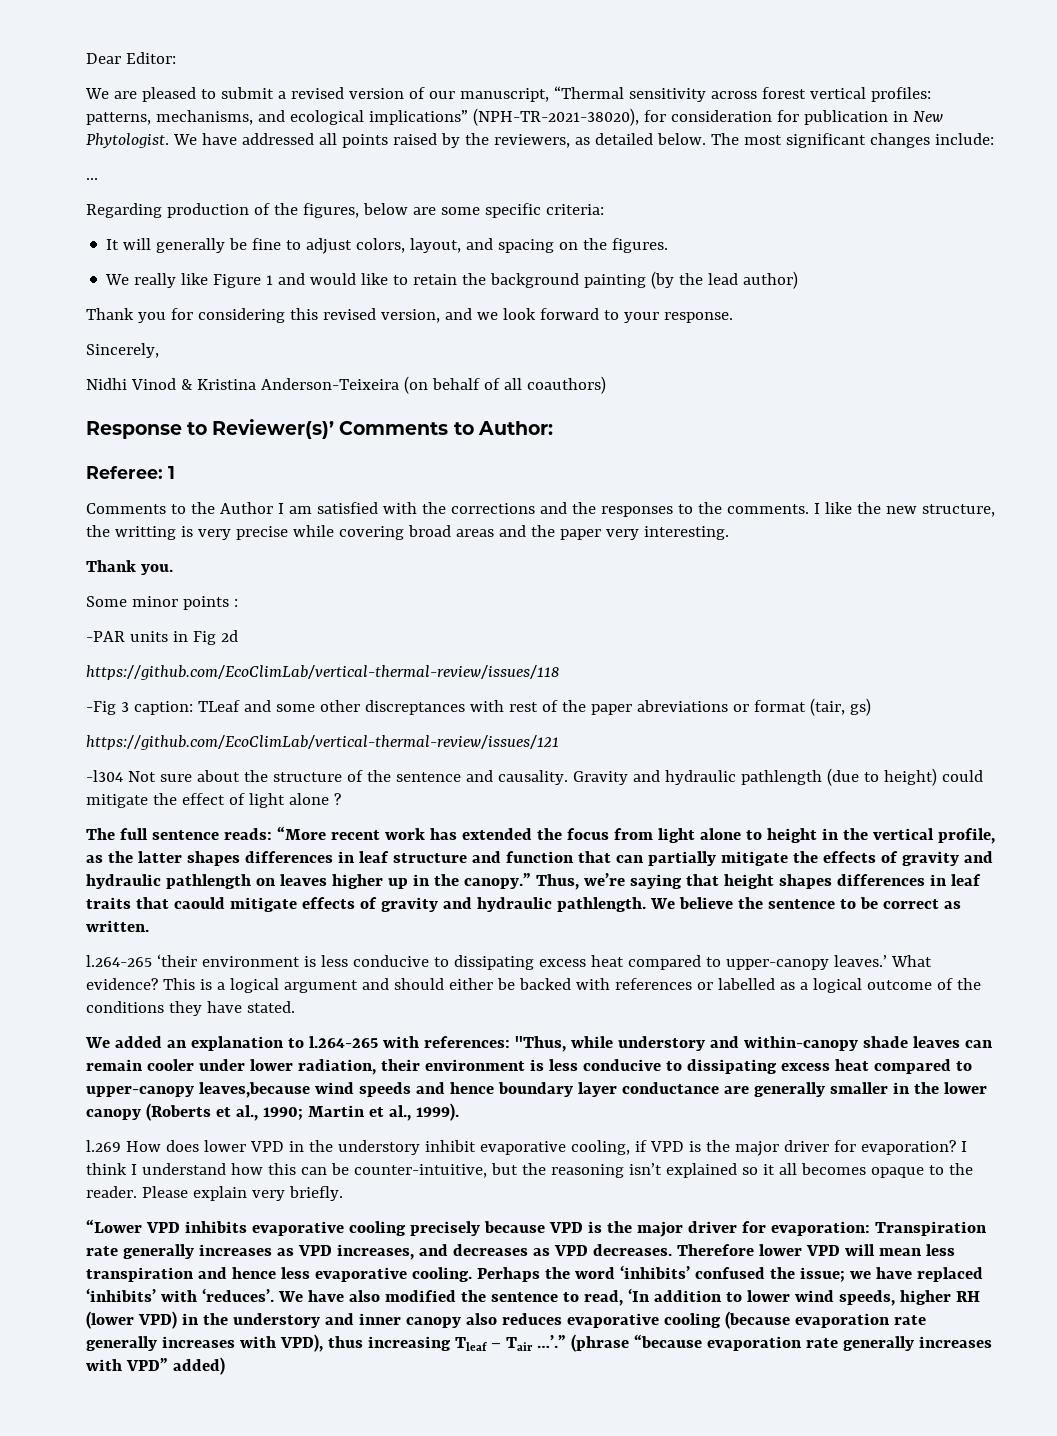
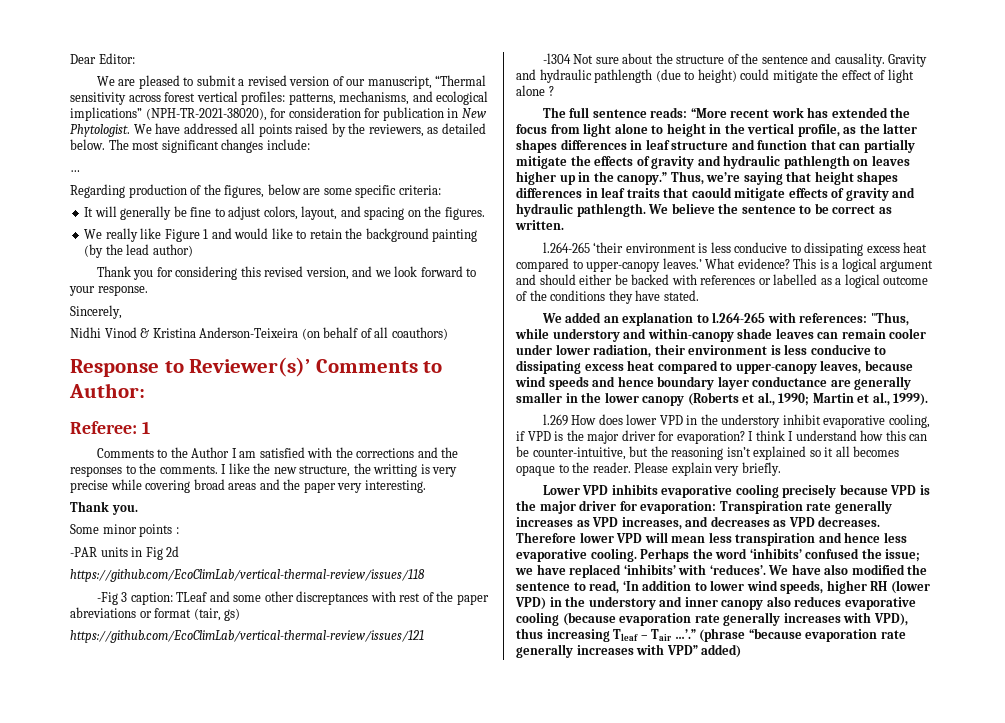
- We added an explanation to l.264-265 with references: "Thus, while understory and within-canopy shade leaves can remain cooler under lower radiation, their environment is less conducive to dissipating excess heat compared to upper-canopy leaves,because wind speeds and hence boundary layer conductance are generally smaller in the lower canopy (Roberts et al., 1990; Martin et al., 1999).
+ We added an explanation to l.264-265 with references: "Thus, while understory and within-canopy shade leaves can remain cooler under lower radiation, their environment is less conducive to dissipating excess heat compared to upper-canopy leaves, because wind speeds and hence boundary layer conductance are generally smaller in the lower canopy (Roberts et al., 1990; Martin et al., 1999).
- “Lower VPD inhibits evaporative cooling precisely because VPD is the major driver for evaporation: Transpiration rate generally increases as VPD increases, and decreases as VPD decreases.
+ Lower VPD inhibits evaporative cooling precisely because VPD is the major driver for evaporation: Transpiration rate generally increases as VPD increases, and decreases as VPD decreases.

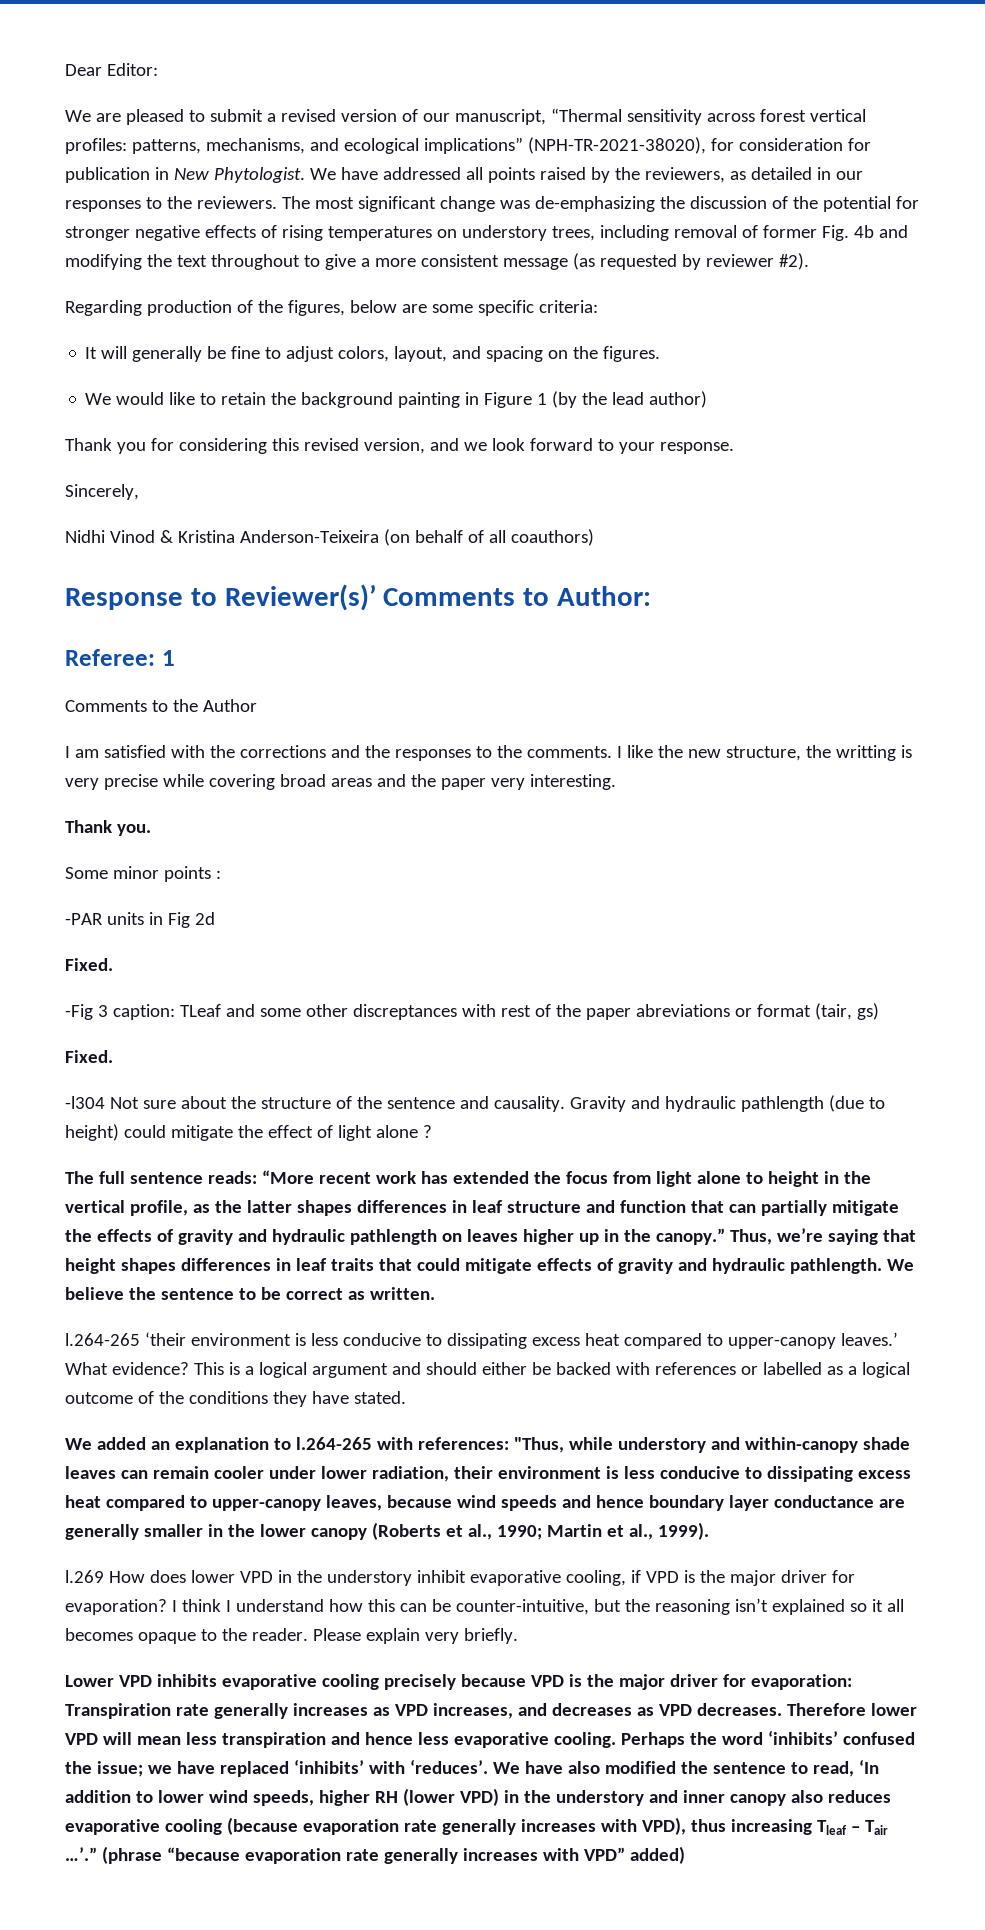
- We have addressed all points raised by the reviewers, as detailed below. The most significant changes include:
- …
+ We have addressed all points raised by the reviewers, as detailed in our responses to the reviewers. The most significant change was de-emphasizing the discussion of the potential for stronger negative effects of rising temperatures on understory trees, including removal of former Fig. 4b and modifying the text throughout to give a more consistent message (as requested by reviewer #2).
- We really like Figure 1 and would like to retain the background painting (by the lead author)
+ We would like to retain the background painting in Figure 1 (by the lead author)
- Comments to the Author I am satisfied with the corrections and the responses to the comments.
+ Comments to the Author
+ I am satisfied with the corrections and the responses to the comments.
  -PAR units in Fig 2d
- https://github.com/EcoClimLab/vertical-thermal-review/issues/118
+ Fixed.
  -Fig 3 caption: TLeaf and some other discreptances with rest of the paper abreviations or format (tair, gs)
- https://github.com/EcoClimLab/vertical-thermal-review/issues/121
+ Fixed.
- Thus, we’re saying that height shapes differences in leaf traits that caould mitigate effects of gravity and hydraulic pathlength.
+ Thus, we’re saying that height shapes differences in leaf traits that could mitigate effects of gravity and hydraulic pathlength.

